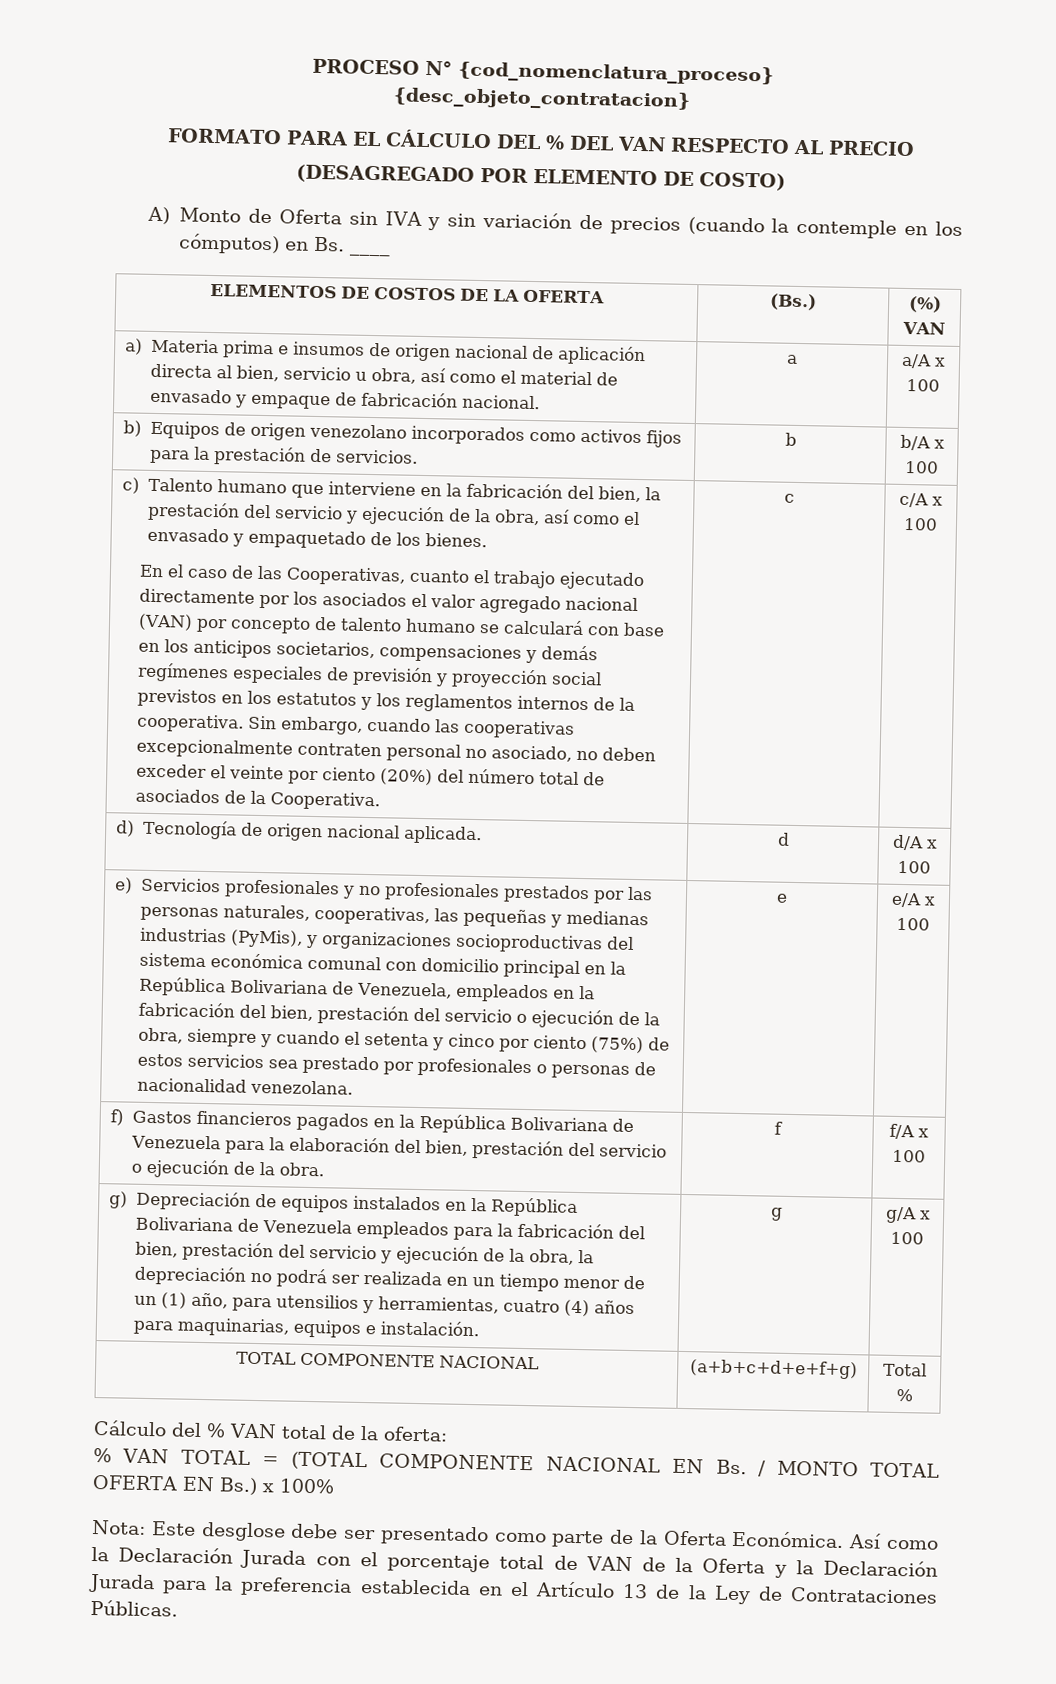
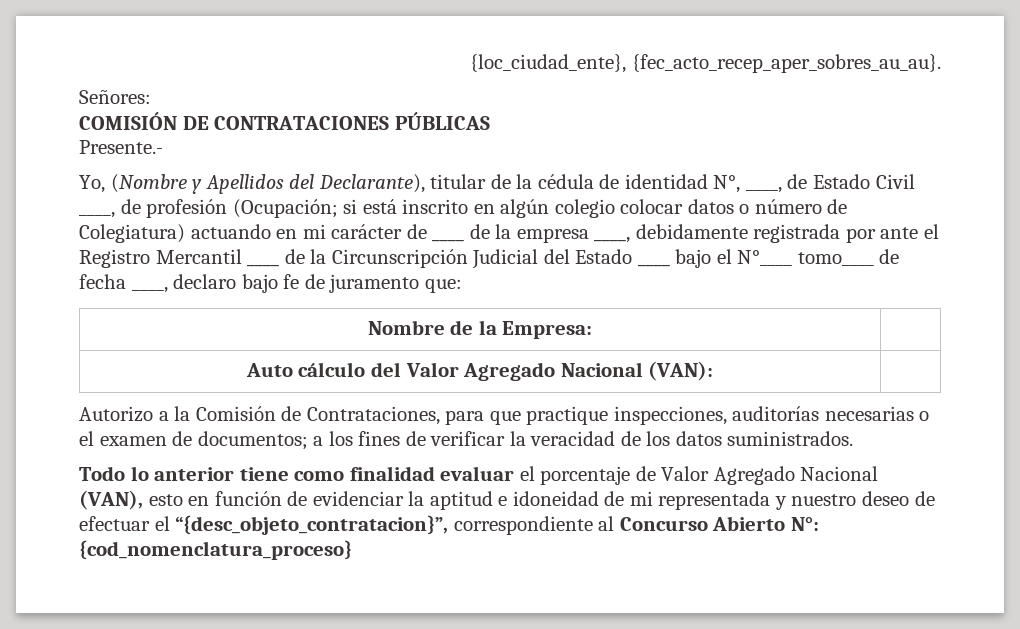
- PROCESO N° {cod_nomenclatura_proceso}
- {desc_objeto_contratacion}
- FORMATO PARA EL CÁLCULO DEL % DEL VAN RESPECTO AL PRECIO
- (DESAGREGADO POR ELEMENTO DE COSTO)
- A) Monto de Oferta sin IVA y sin variación de precios (cuando la contemple en los cómputos) en Bs. ____
- ELEMENTOS DE COSTOS DE LA OFERTA | (Bs.) | (%) VAN
- a) Materia prima e insumos de origen nacional de aplicación directa al bien, servicio u obra, así como el material de envasado y empaque de fabricación nacional. | a | a/A x 100
- b) Equipos de origen venezolano incorporados como activos fijos para la prestación de servicios. | b | b/A x 100
- c) Talento humano que interviene en la fabricación del bien, la prestación del servicio y ejecución de la obra, así como el envasado y empaquetado de los bienes.
- En el caso de las Cooperativas, cuanto el trabajo ejecutado directamente por los asociados el valor agregado nacional (VAN) por concepto de talento humano se calculará con base en los anticipos societarios, compensaciones y demás regímenes especiales de previsión y proyección social previstos en los estatutos y los reglamentos internos de la cooperativa. Sin embargo, cuando las cooperativas excepcionalmente contraten personal no asociado, no deben exceder el veinte por ciento (20%) del número total de asociados de la Cooperativa. | c | c/A x 100
- d) Tecnología de origen nacional aplicada. | d | d/A x 100
- e) Servicios profesionales y no profesionales prestados por las personas naturales, cooperativas, las pequeñas y medianas industrias (PyMis), y organizaciones socioproductivas del sistema económica comunal con domicilio principal en la República Bolivariana de Venezuela, empleados en la fabricación del bien, prestación del servicio o ejecución de la obra, siempre y cuando el setenta y cinco por ciento (75%) de estos servicios sea prestado por profesionales o personas de nacionalidad venezolana. | e | e/A x 100
- f) Gastos financieros pagados en la República Bolivariana de Venezuela para la elaboración del bien, prestación del servicio o ejecución de la obra. | f | f/A x 100
- g) Depreciación de equipos instalados en la República Bolivariana de Venezuela empleados para la fabricación del bien, prestación del servicio y ejecución de la obra, la depreciación no podrá ser realizada en un tiempo menor de un (1) año, para utensilios y herramientas, cuatro (4) años para maquinarias, equipos e instalación. | g | g/A x 100
- TOTAL COMPONENTE NACIONAL | (a+b+c+d+e+f+g) | Total %
- Cálculo del % VAN total de la oferta:
- % VAN TOTAL = (TOTAL COMPONENTE NACIONAL EN Bs. / MONTO TOTAL OFERTA EN Bs.) x 100%
- Nota: Este desglose debe ser presentado como parte de la Oferta Económica. Así como la Declaración Jurada con el porcentaje total de VAN de la Oferta y la Declaración Jurada para la preferencia establecida en el Artículo 13 de la Ley de Contrataciones Públicas.
+ {loc_ciudad_ente}, {fec_acto_recep_aper_sobres_au_au}.
+ Señores:
+ COMISIÓN DE CONTRATACIONES PÚBLICAS
+ Presente.-
+ Yo, (Nombre y Apellidos del Declarante), titular de la cédula de identidad N°, ____, de Estado Civil ____, de profesión (Ocupación; si está inscrito en algún colegio colocar datos o número de Colegiatura) actuando en mi carácter de ____ de la empresa ____, debidamente registrada por ante el Registro Mercantil ____ de la Circunscripción Judicial del Estado ____ bajo el N°____ tomo____ de fecha ____, declaro bajo fe de juramento que:
+ Nombre de la Empresa: |
+ Auto cálculo del Valor Agregado Nacional (VAN): |
+ Autorizo a la Comisión de Contrataciones, para que practique inspecciones, auditorías necesarias o el examen de documentos; a los fines de verificar la veracidad de los datos suministrados.
+ Todo lo anterior tiene como finalidad evaluar el porcentaje de Valor Agregado Nacional (VAN), esto en función de evidenciar la aptitud e idoneidad de mi representada y nuestro deseo de efectuar el “{desc_objeto_contratacion}”, correspondiente al Concurso Abierto N°: {cod_nomenclatura_proceso}

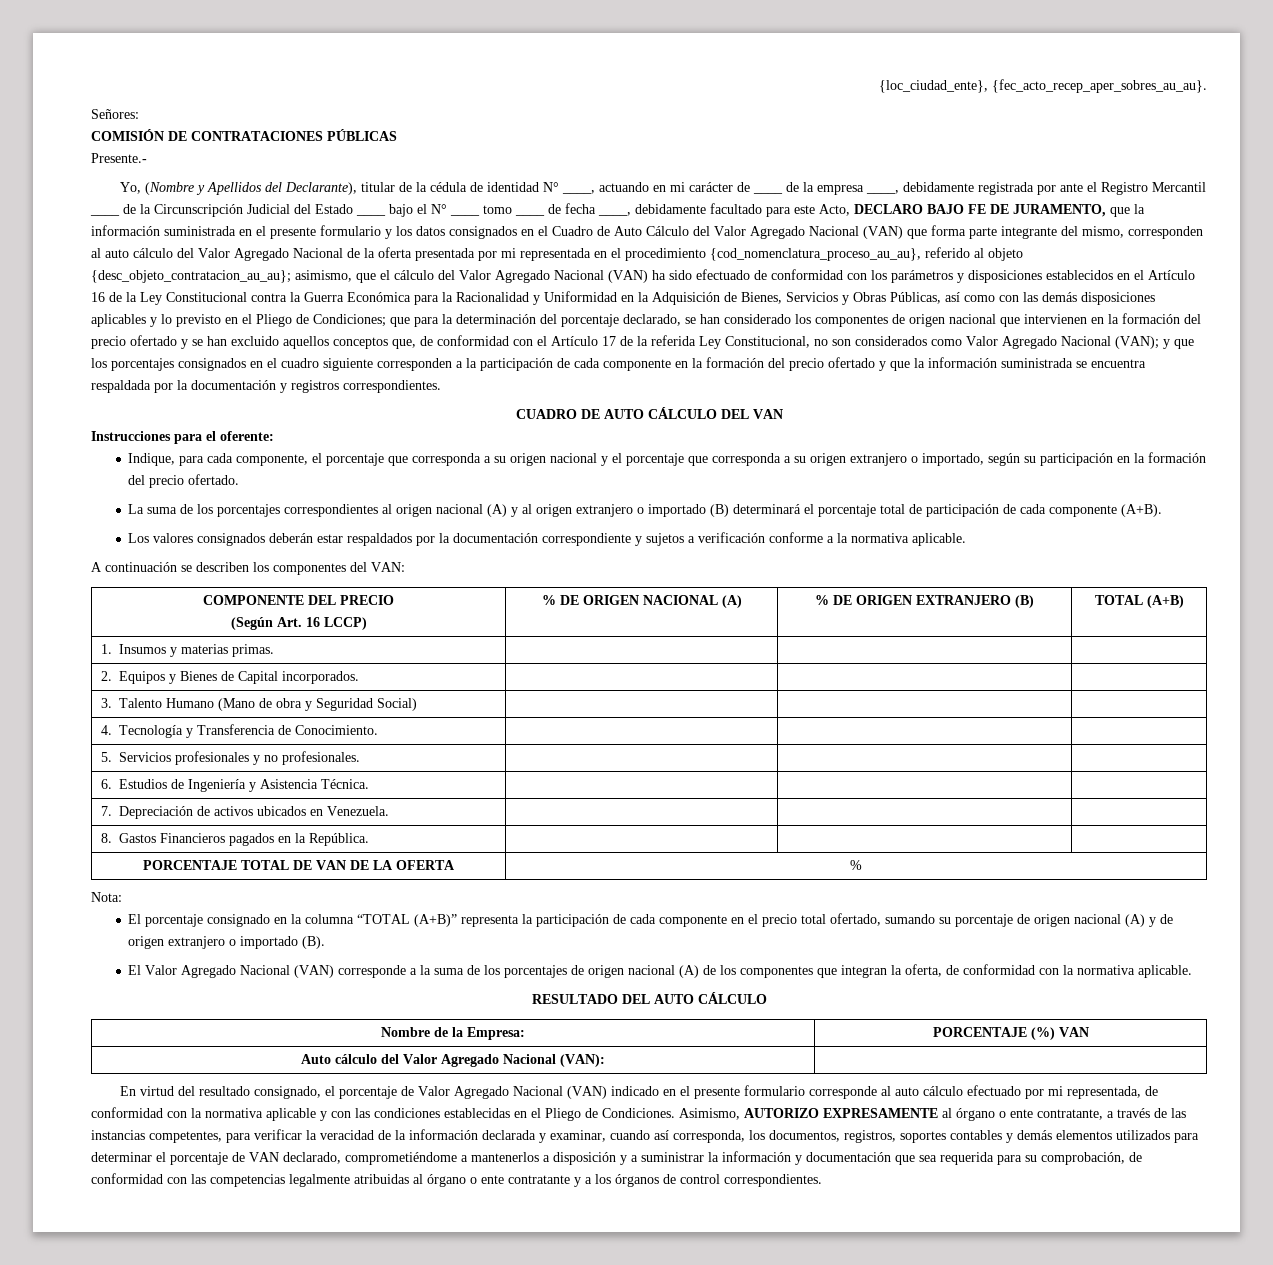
- Yo, (Nombre y Apellidos del Declarante), titular de la cédula de identidad N°, ____, de Estado Civil ____, de profesión (Ocupación; si está inscrito en algún colegio colocar datos o número de Colegiatura) actuando en mi carácter de ____ de la empresa ____, debidamente registrada por ante el Registro Mercantil ____ de la Circunscripción Judicial del Estado ____ bajo el N°____ tomo____ de fecha ____, declaro bajo fe de juramento que:
+ Yo, (Nombre y Apellidos del Declarante), titular de la cédula de identidad N° ____, actuando en mi carácter de ____ de la empresa ____, debidamente registrada por ante el Registro Mercantil ____ de la Circunscripción Judicial del Estado ____ bajo el N° ____ tomo ____ de fecha ____, debidamente facultado para este Acto, DECLARO BAJO FE DE JURAMENTO, que la información suministrada en el presente formulario y los datos consignados en el Cuadro de Auto Cálculo del Valor Agregado Nacional (VAN) que forma parte integrante del mismo, corresponden al auto cálculo del Valor Agregado Nacional de la oferta presentada por mi representada en el procedimiento {cod_nomenclatura_proceso_au_au}, referido al objeto {desc_objeto_contratacion_au_au}; asimismo, que el cálculo del Valor Agregado Nacional (VAN) ha sido efectuado de conformidad con los parámetros y disposiciones establecidos en el Artículo 16 de la Ley Constitucional contra la Guerra Económica para la Racionalidad y Uniformidad en la Adquisición de Bienes, Servicios y Obras Públicas, así como con las demás disposiciones aplicables y lo previsto en el Pliego de Condiciones; que para la determinación del porcentaje declarado, se han considerado los componentes de origen nacional que intervienen en la formación del precio ofertado y se han excluido aquellos conceptos que, de conformidad con el Artículo 17 de la referida Ley Constitucional, no son considerados como Valor Agregado Nacional (VAN); y que los porcentajes consignados en el cuadro siguiente corresponden a la participación de cada componente en la formación del precio ofertado y que la información suministrada se encuentra respaldada por la documentación y registros correspondientes.
+ CUADRO DE AUTO CÁLCULO DEL VAN
+ Instrucciones para el oferente:
+ Indique, para cada componente, el porcentaje que corresponda a su origen nacional y el porcentaje que corresponda a su origen extranjero o importado, según su participación en la formación del precio ofertado.
+ La suma de los porcentajes correspondientes al origen nacional (A) y al origen extranjero o importado (B) determinará el porcentaje total de participación de cada componente (A+B).
+ Los valores consignados deberán estar respaldados por la documentación correspondiente y sujetos a verificación conforme a la normativa aplicable.
+ A continuación se describen los componentes del VAN:
+ COMPONENTE DEL PRECIO
+ (Según Art. 16 LCCP) | % DE ORIGEN NACIONAL (A) | % DE ORIGEN EXTRANJERO (B) | TOTAL (A+B)
+ 1. Insumos y materias primas. | | |
+ 2. Equipos y Bienes de Capital incorporados. | | |
+ 3. Talento Humano (Mano de obra y Seguridad Social) | | |
+ 4. Tecnología y Transferencia de Conocimiento. | | |
+ 5. Servicios profesionales y no profesionales. | | |
+ 6. Estudios de Ingeniería y Asistencia Técnica. | | |
+ 7. Depreciación de activos ubicados en Venezuela. | | |
+ 8. Gastos Financieros pagados en la República. | | |
+ PORCENTAJE TOTAL DE VAN DE LA OFERTA | %
+ Nota:
+ El porcentaje consignado en la columna “TOTAL (A+B)” representa la participación de cada componente en el precio total ofertado, sumando su porcentaje de origen nacional (A) y de origen extranjero o importado (B).
+ El Valor Agregado Nacional (VAN) corresponde a la suma de los porcentajes de origen nacional (A) de los componentes que integran la oferta, de conformidad con la normativa aplicable.
+ RESULTADO DEL AUTO CÁLCULO
- Nombre de la Empresa: |
+ Nombre de la Empresa: | PORCENTAJE (%) VAN
- Autorizo a la Comisión de Contrataciones, para que practique inspecciones, auditorías necesarias o el examen de documentos; a los fines de verificar la veracidad de los datos suministrados.
- Todo lo anterior tiene como finalidad evaluar el porcentaje de Valor Agregado Nacional (VAN), esto en función de evidenciar la aptitud e idoneidad de mi representada y nuestro deseo de efectuar el “{desc_objeto_contratacion}”, correspondiente al Concurso Abierto N°: {cod_nomenclatura_proceso}
+ En virtud del resultado consignado, el porcentaje de Valor Agregado Nacional (VAN) indicado en el presente formulario corresponde al auto cálculo efectuado por mi representada, de conformidad con la normativa aplicable y con las condiciones establecidas en el Pliego de Condiciones. Asimismo, AUTORIZO EXPRESAMENTE al órgano o ente contratante, a través de las instancias competentes, para verificar la veracidad de la información declarada y examinar, cuando así corresponda, los documentos, registros, soportes contables y demás elementos utilizados para determinar el porcentaje de VAN declarado, comprometiéndome a mantenerlos a disposición y a suministrar la información y documentación que sea requerida para su comprobación, de conformidad con las competencias legalmente atribuidas al órgano o ente contratante y a los órganos de control correspondientes.

